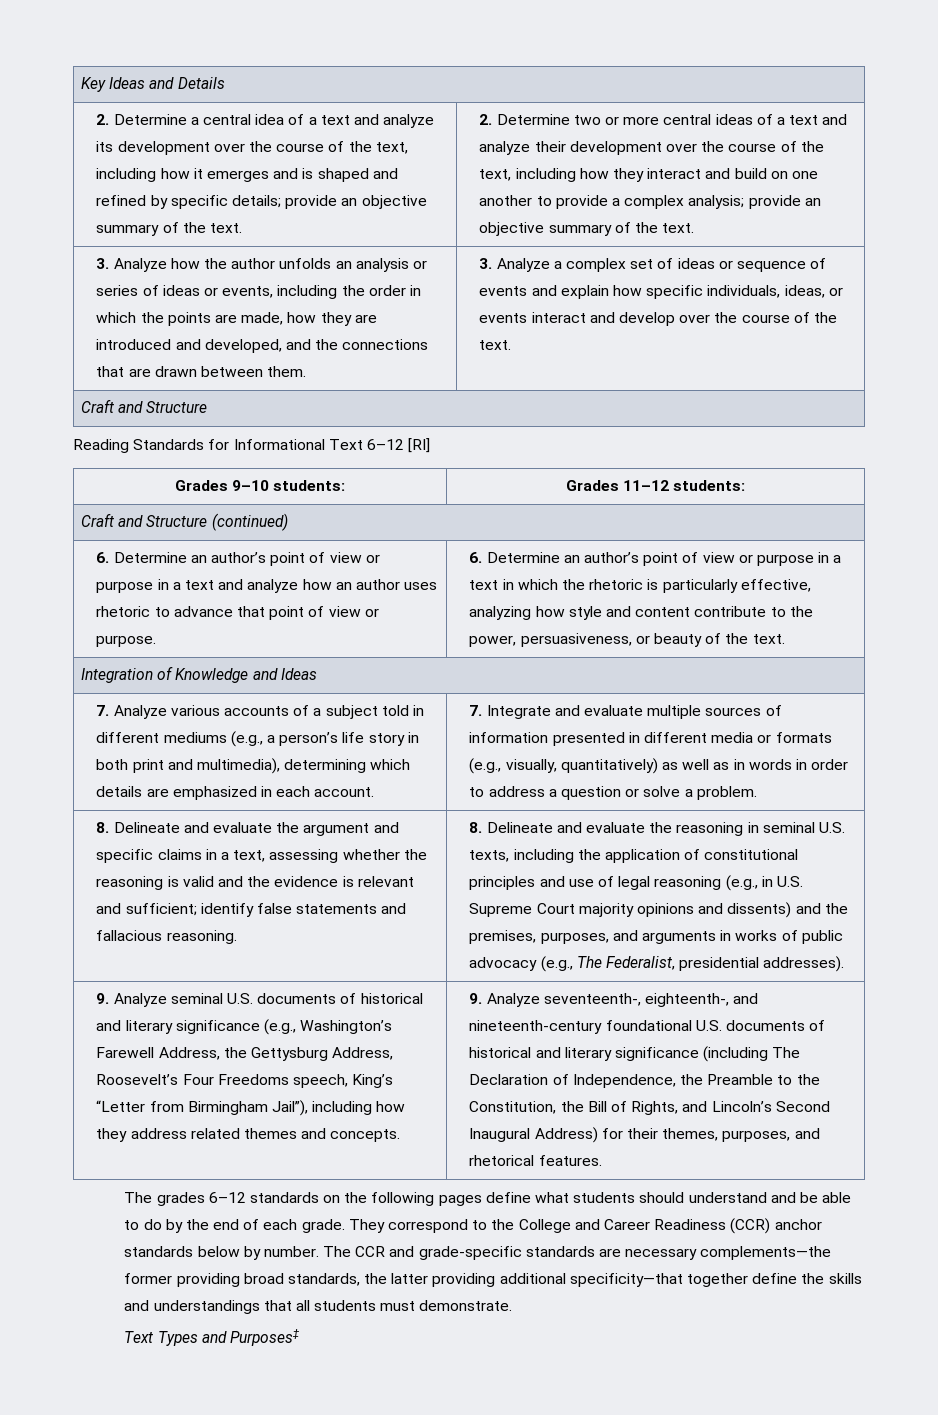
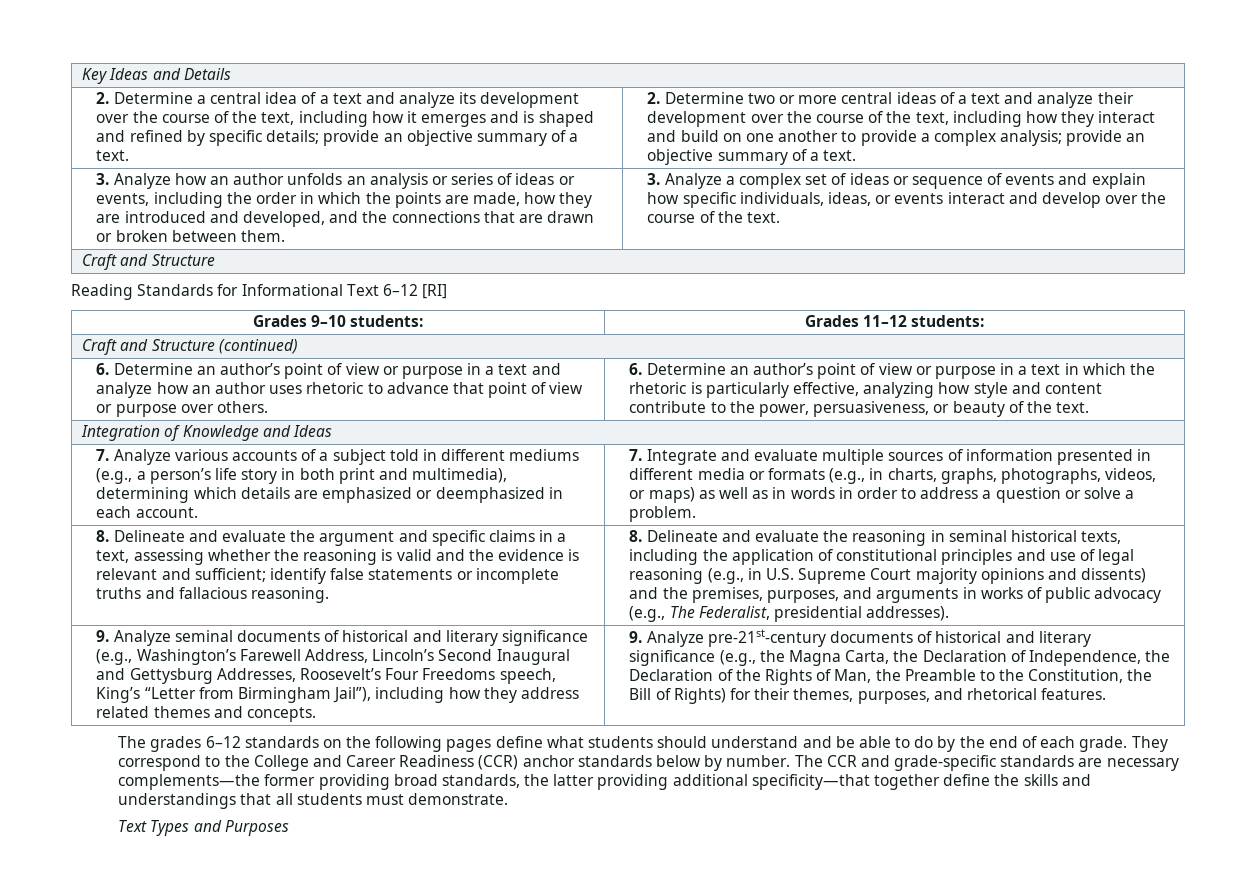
- 2. Determine a central idea of a text and analyze its development over the course of the text, including how it emerges and is shaped and refined by specific details; provide an objective summary of the text.
+ 2. Determine a central idea of a text and analyze its development over the course of the text, including how it emerges and is shaped and refined by specific details; provide an objective summary of a text.
- 2. Determine two or more central ideas of a text and analyze their development over the course of the text, including how they interact and build on one another to provide a complex analysis; provide an objective summary of the text.
+ 2. Determine two or more central ideas of a text and analyze their development over the course of the text, including how they interact and build on one another to provide a complex analysis; provide an objective summary of a text.
- 3. Analyze how the author unfolds an analysis or series of ideas or events, including the order in which the points are made, how they are introduced and developed, and the connections that are drawn between them.
+ 3. Analyze how an author unfolds an analysis or series of ideas or events, including the order in which the points are made, how they are introduced and developed, and the connections that are drawn or broken between them.
- 6. Determine an author’s point of view or purpose in a text and analyze how an author uses rhetoric to advance that point of view or purpose.
+ 6. Determine an author’s point of view or purpose in a text and analyze how an author uses rhetoric to advance that point of view or purpose over others.
- 7. Analyze various accounts of a subject told in different mediums (e.g., a person’s life story in both print and multimedia), determining which details are emphasized in each account.
+ 7. Analyze various accounts of a subject told in different mediums (e.g., a person’s life story in both print and multimedia), determining which details are emphasized or deemphasized in each account.
- 7. Integrate and evaluate multiple sources of information presented in different media or formats (e.g., visually, quantitatively) as well as in words in order to address a question or solve a problem.
+ 7. Integrate and evaluate multiple sources of information presented in different media or formats (e.g., in charts, graphs, photographs, videos, or maps) as well as in words in order to address a question or solve a problem.
- 8. Delineate and evaluate the argument and specific claims in a text, assessing whether the reasoning is valid and the evidence is relevant and sufficient; identify false statements and fallacious reasoning.
+ 8. Delineate and evaluate the argument and specific claims in a text, assessing whether the reasoning is valid and the evidence is relevant and sufficient; identify false statements or incomplete truths and fallacious reasoning.
- 8. Delineate and evaluate the reasoning in seminal U.S. texts, including the application of constitutional principles and use of legal reasoning (e.g., in U.S. Supreme Court majority opinions and dissents) and the premises, purposes, and arguments in works of public advocacy (e.g., The Federalist, presidential addresses).
+ 8. Delineate and evaluate the reasoning in seminal historical texts, including the application of constitutional principles and use of legal reasoning (e.g., in U.S. Supreme Court majority opinions and dissents) and the premises, purposes, and arguments in works of public advocacy (e.g., The Federalist, presidential addresses).
- 9. Analyze seminal U.S. documents of historical and literary significance (e.g., Washington’s Farewell Address, the Gettysburg Address, Roosevelt’s Four Freedoms speech, King’s “Letter from Birmingham Jail”), including how they address related themes and concepts.
+ 9. Analyze seminal documents of historical and literary significance (e.g., Washington’s Farewell Address, Lincoln’s Second Inaugural and Gettysburg Addresses, Roosevelt’s Four Freedoms speech, King’s “Letter from Birmingham Jail”), including how they address related themes and concepts.
- 9. Analyze seventeenth-, eighteenth-, and nineteenth-century foundational U.S. documents of historical and literary significance (including The Declaration of Independence, the Preamble to the Constitution, the Bill of Rights, and Lincoln’s Second Inaugural Address) for their themes, purposes, and rhetorical features.
+ 9. Analyze pre-21st-century documents of historical and literary significance (e.g., the Magna Carta, the Declaration of Independence, the Declaration of the Rights of Man, the Preamble to the Constitution, the Bill of Rights) for their themes, purposes, and rhetorical features.
- Text Types and Purposes‡
+ Text Types and Purposes

